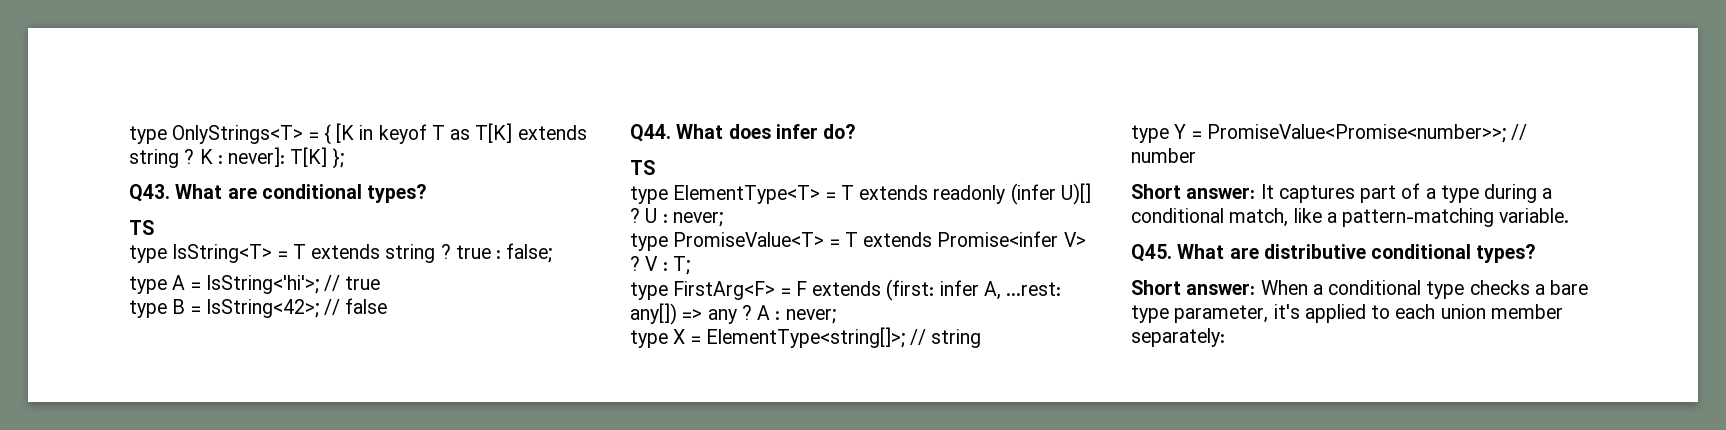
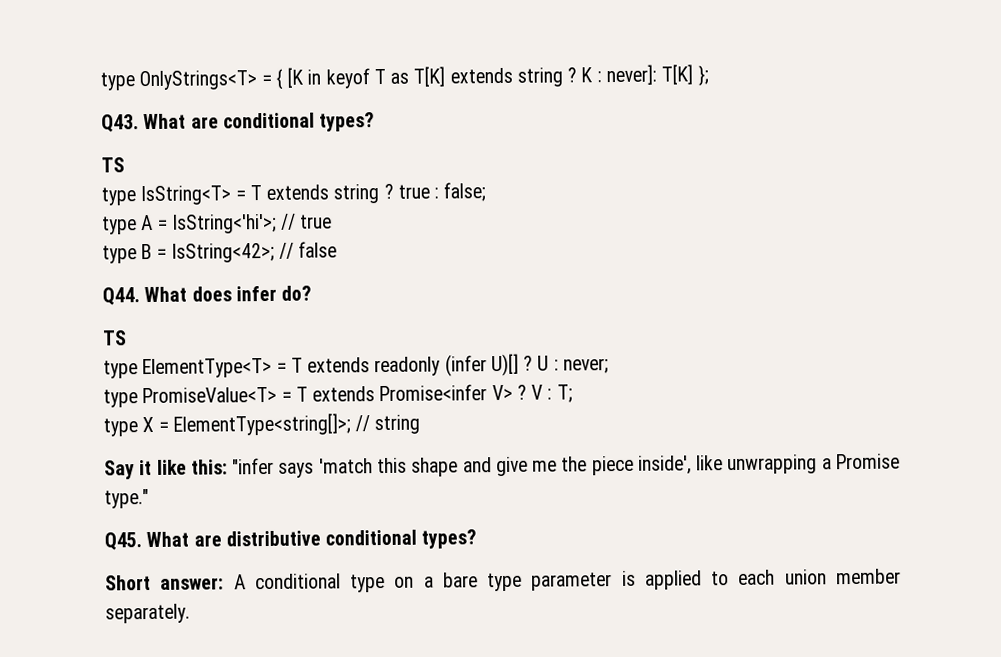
- type FirstArg<F> = F extends (first: infer A, ...rest: any[]) => any ? A : never;
- type Y = PromiseValue<Promise<number>>; // number
- Short answer: It captures part of a type during a conditional match, like a pattern-matching variable.
+ Say it like this: "infer says 'match this shape and give me the piece inside', like unwrapping a Promise type."
- Short answer: When a conditional type checks a bare type parameter, it's applied to each union member separately:
+ Short answer: A conditional type on a bare type parameter is applied to each union member separately.

